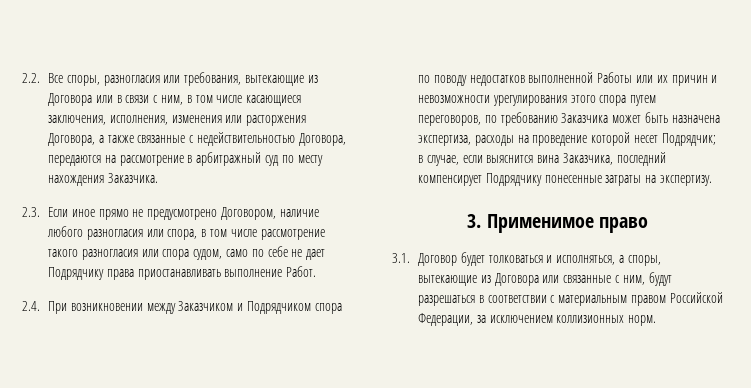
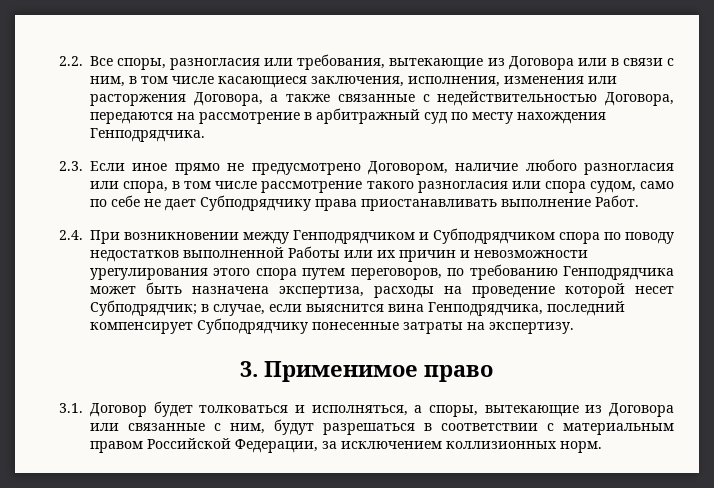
- 2.2. Все споры, разногласия или требования, вытекающие из Договора или в связи с ним, в том числе касающиеся заключения, исполнения, изменения или расторжения Договора, а также связанные с недействительностью Договора, передаются на рассмотрение в арбитражный суд по месту нахождения Заказчика.
+ 2.2. Все споры, разногласия или требования, вытекающие из Договора или в связи с ним, в том числе касающиеся заключения, исполнения, изменения или расторжения Договора, а также связанные с недействительностью Договора, передаются на рассмотрение в арбитражный суд по месту нахождения Генподрядчика.
- 2.3. Если иное прямо не предусмотрено Договором, наличие любого разногласия или спора, в том числе рассмотрение такого разногласия или спора судом, само по себе не дает Подрядчику права приостанавливать выполнение Работ.
+ 2.3. Если иное прямо не предусмотрено Договором, наличие любого разногласия или спора, в том числе рассмотрение такого разногласия или спора судом, само по себе не дает Субподрядчику права приостанавливать выполнение Работ.
- 2.4. При возникновении между Заказчиком и Подрядчиком спора по поводу недостатков выполненной Работы или их причин и невозможности урегулирования этого спора путем переговоров, по требованию Заказчика может быть назначена экспертиза, расходы на проведение которой несет Подрядчик; в случае, если выяснится вина Заказчика, последний компенсирует Подрядчику понесенные затраты на экспертизу.
+ 2.4. При возникновении между Генподрядчиком и Субподрядчиком спора по поводу недостатков выполненной Работы или их причин и невозможности урегулирования этого спора путем переговоров, по требованию Генподрядчика может быть назначена экспертиза, расходы на проведение которой несет Субподрядчик; в случае, если выяснится вина Генподрядчика, последний компенсирует Субподрядчику понесенные затраты на экспертизу.

